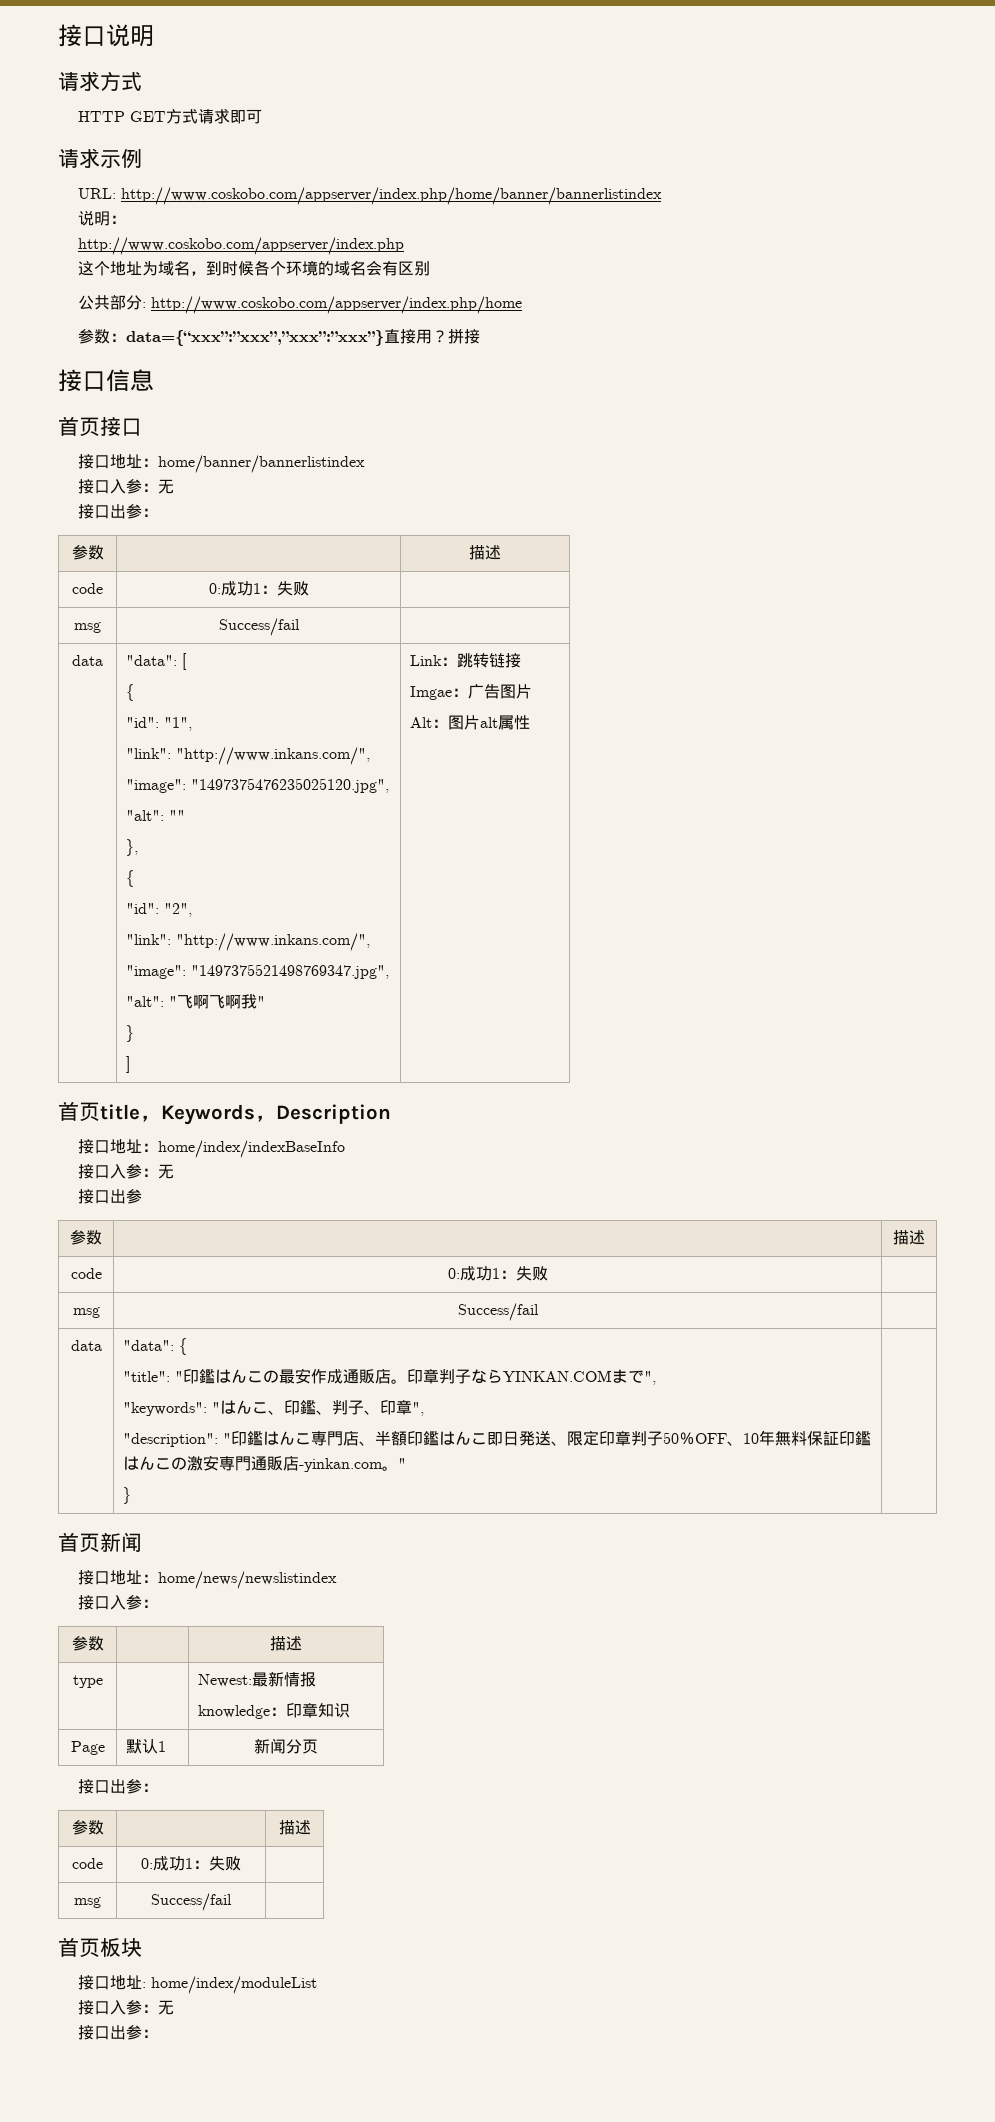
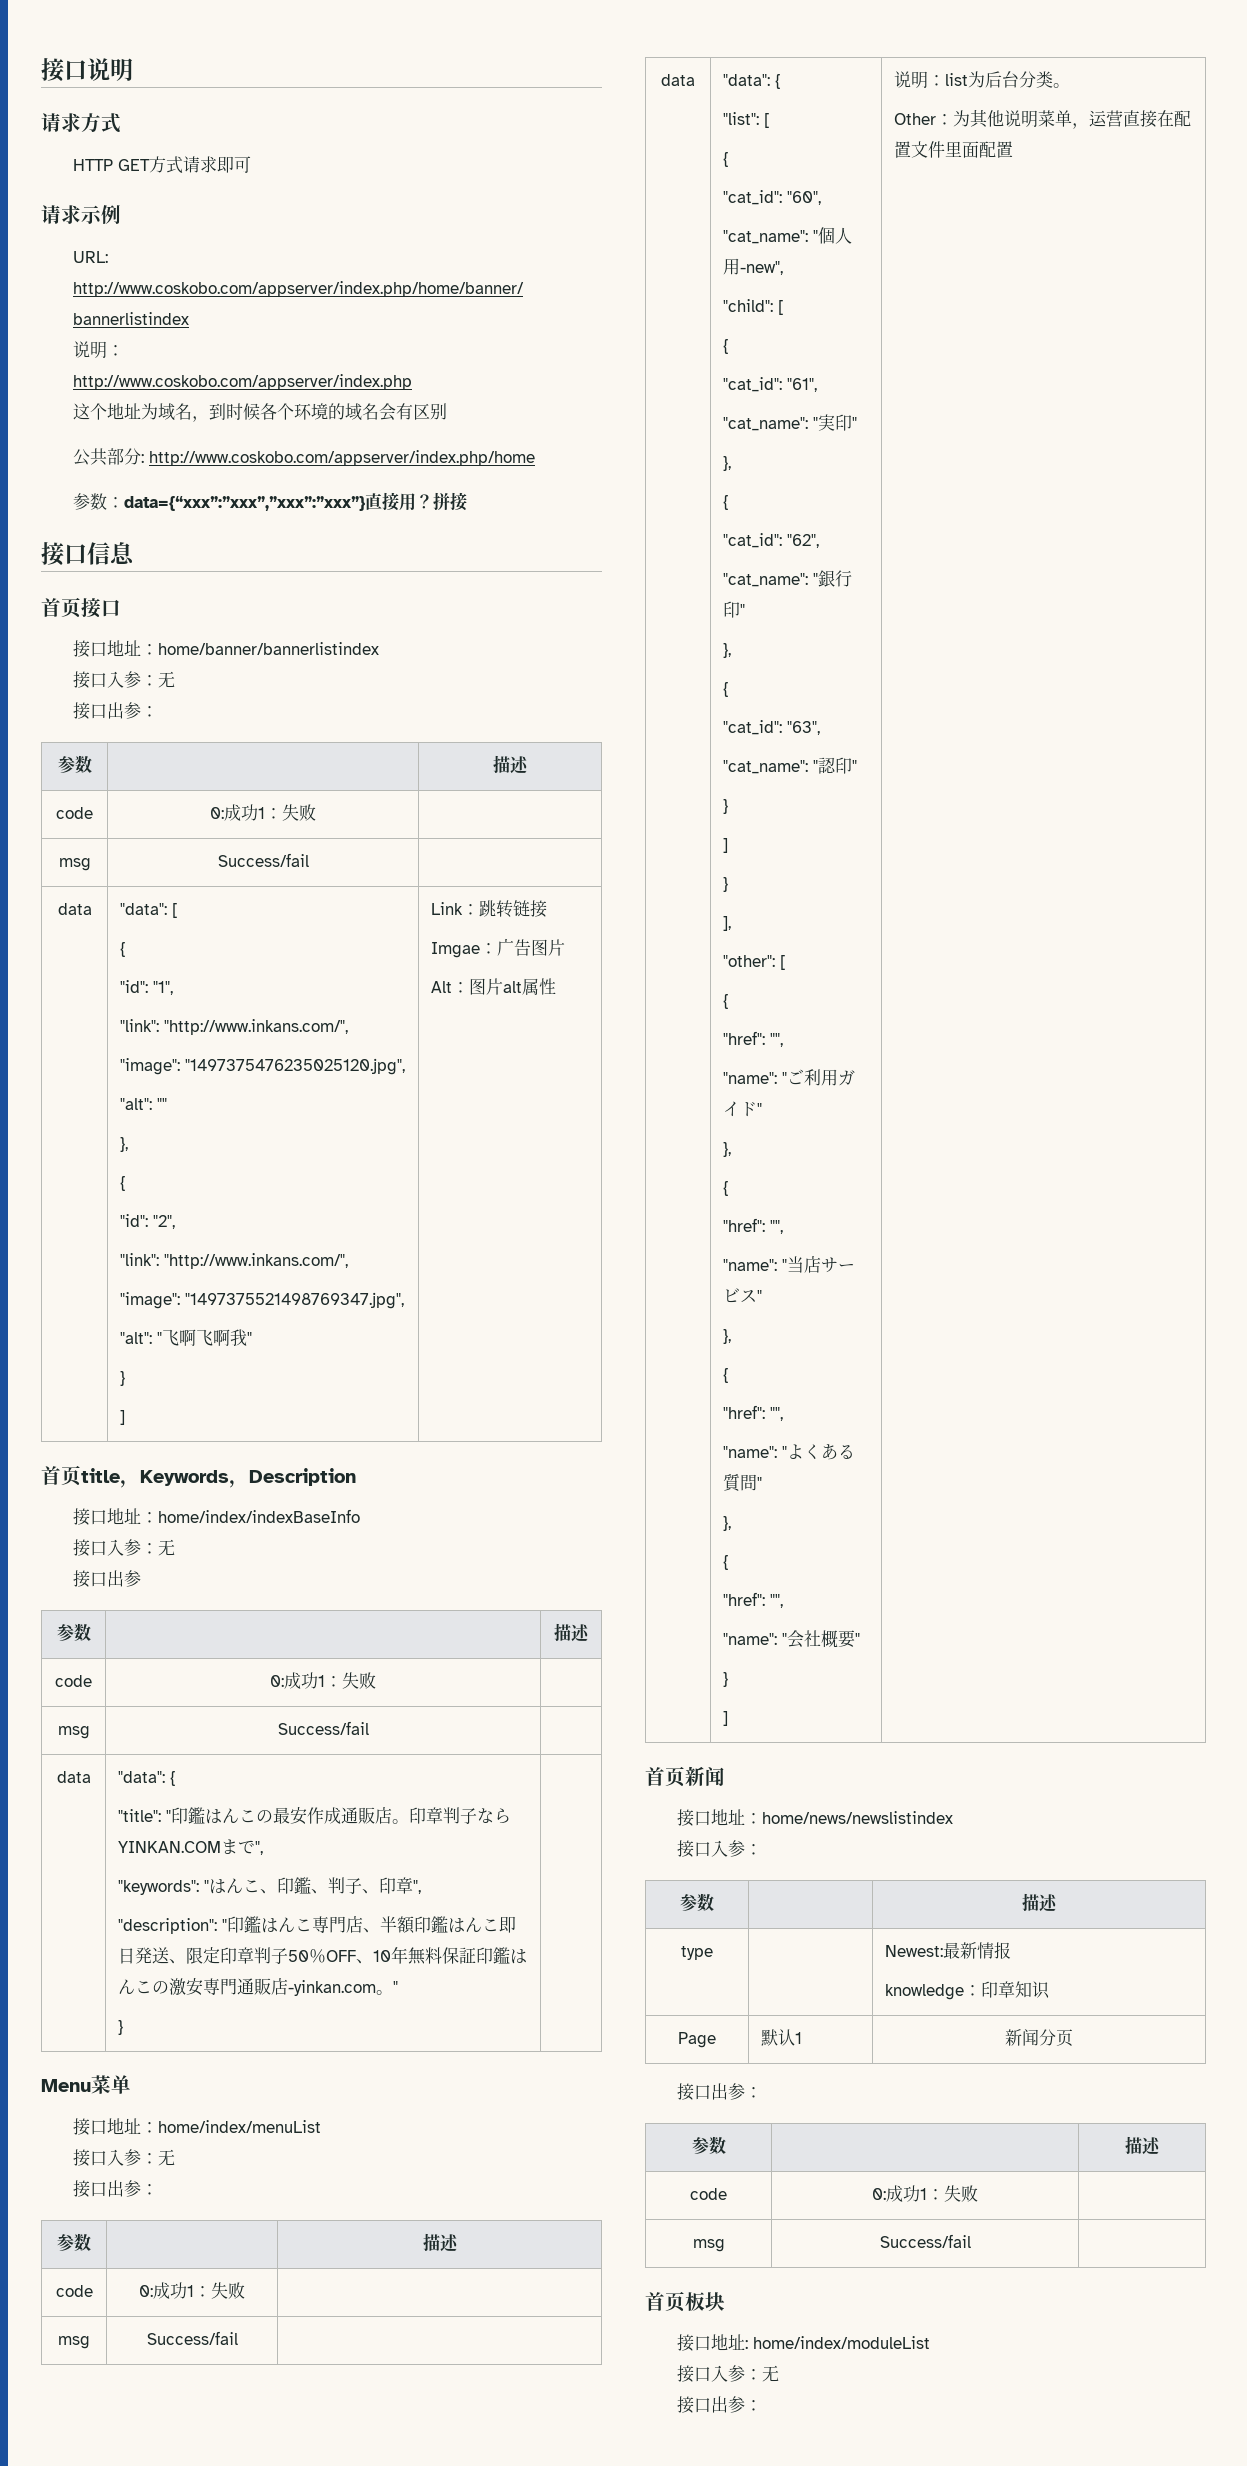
+ Menu菜单
+ 接口地址：home/index/menuList
+ 接口入参：无
+ 接口出参：
+ 参数 | | 描述
+ code | 0:成功1：失败 |
+ msg | Success/fail |
+ data | "data": {
+ "list": [
+ {
+ "cat_id": "60",
+ "cat_name": "個人用-new",
+ "child": [
+ {
+ "cat_id": "61",
+ "cat_name": "実印"
+ },
+ {
+ "cat_id": "62",
+ "cat_name": "銀行印"
+ },
+ {
+ "cat_id": "63",
+ "cat_name": "認印"
+ }
+ ]
+ }
+ ],
+ "other": [
+ {
+ "href": "",
+ "name": "ご利用ガイド"
+ },
+ {
+ "href": "",
+ "name": "当店サービス"
+ },
+ {
+ "href": "",
+ "name": "よくある質問"
+ },
+ {
+ "href": "",
+ "name": "会社概要"
+ }
+ ] | 说明：list为后台分类。
+ Other：为其他说明菜单，运营直接在配置文件里面配置

